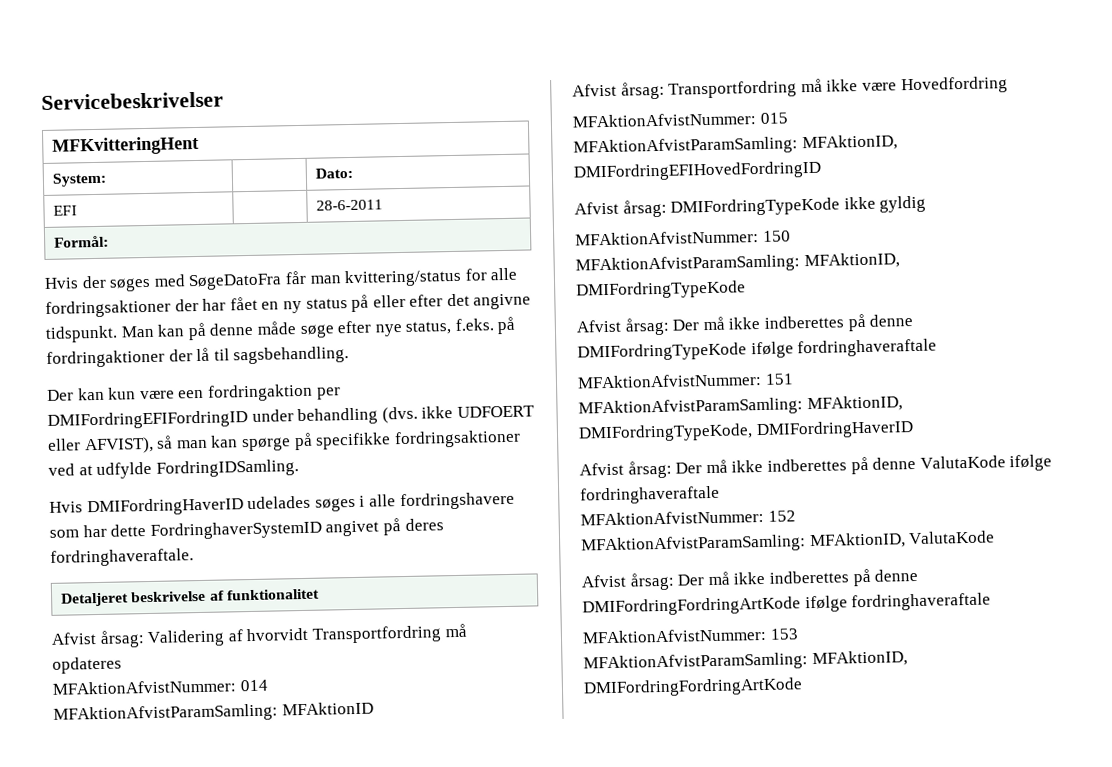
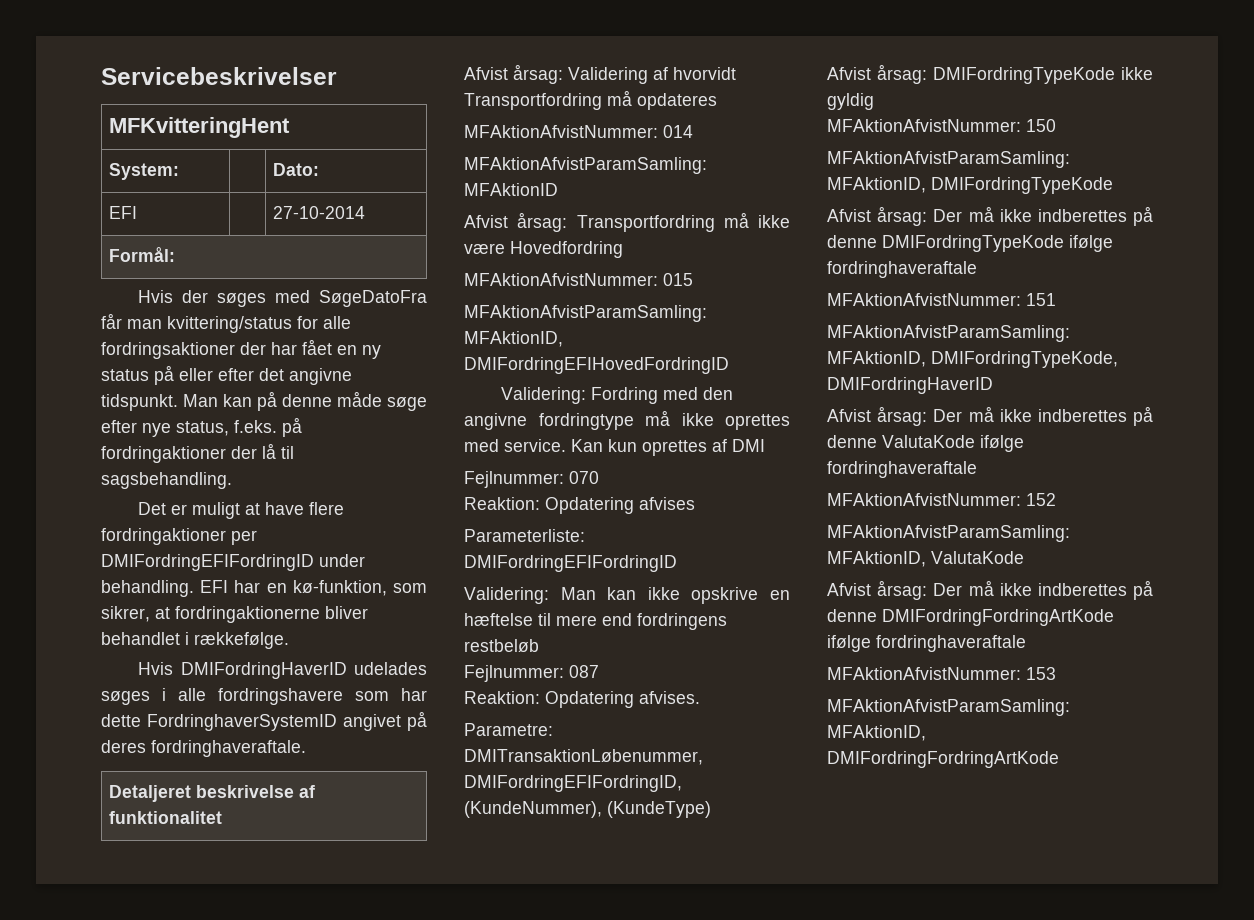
- EFI | | 28-6-2011
+ EFI | | 27-10-2014
- Der kan kun være een fordringaktion per DMIFordringEFIFordringID under behandling (dvs. ikke UDFOERT eller AFVIST), så man kan spørge på specifikke fordringsaktioner ved at udfylde FordringIDSamling.
+ Det er muligt at have flere fordringaktioner per DMIFordringEFIFordringID under behandling. EFI har en kø-funktion, som sikrer, at fordringaktionerne bliver behandlet i rækkefølge.
+ Validering: Fordring med den angivne fordringtype må ikke oprettes med service. Kan kun oprettes af DMI
+ Fejlnummer: 070
+ Reaktion: Opdatering afvises
+ Parameterliste: DMIFordringEFIFordringID
+ Validering: Man kan ikke opskrive en hæftelse til mere end fordringens restbeløb
+ Fejlnummer: 087
+ Reaktion: Opdatering afvises.
+ Parametre: DMITransaktionLøbenummer, DMIFordringEFIFordringID, (KundeNummer), (KundeType)

